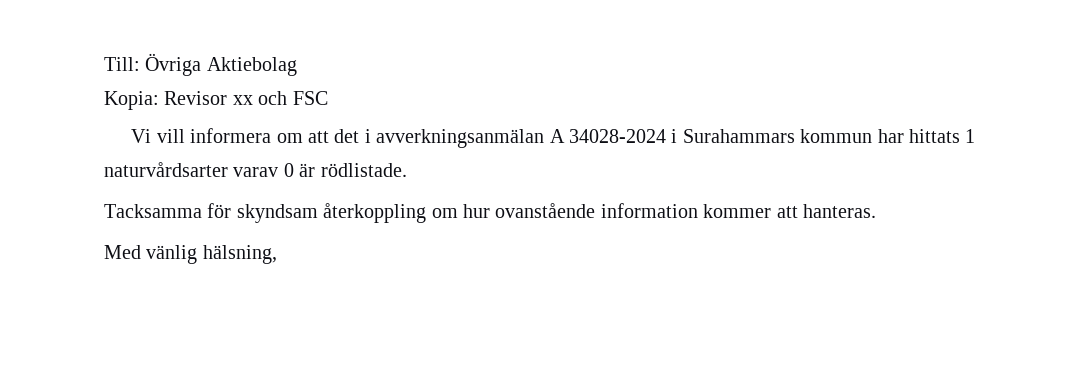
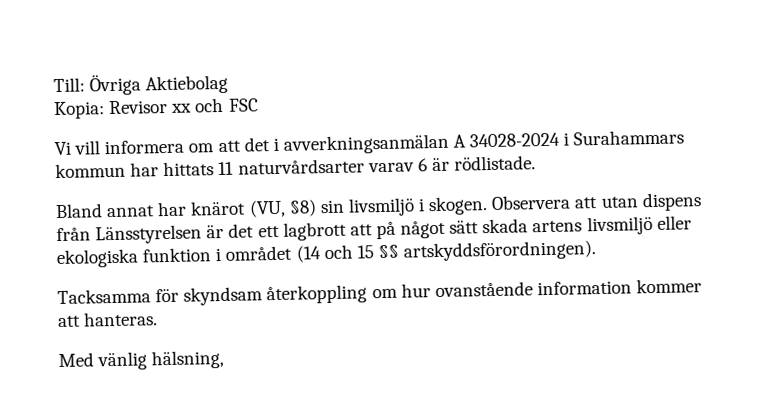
- Vi vill informera om att det i avverkningsanmälan A 34028-2024 i Surahammars kommun har hittats 1 naturvårdsarter varav 0 är rödlistade.
+ Vi vill informera om att det i avverkningsanmälan A 34028-2024 i Surahammars kommun har hittats 11 naturvårdsarter varav 6 är rödlistade.
+ Bland annat har knärot (VU, §8) sin livsmiljö i skogen. Observera att utan dispens från Länsstyrelsen är det ett lagbrott att på något sätt skada artens livsmiljö eller ekologiska funktion i området (14 och 15 §§ artskyddsförordningen).

